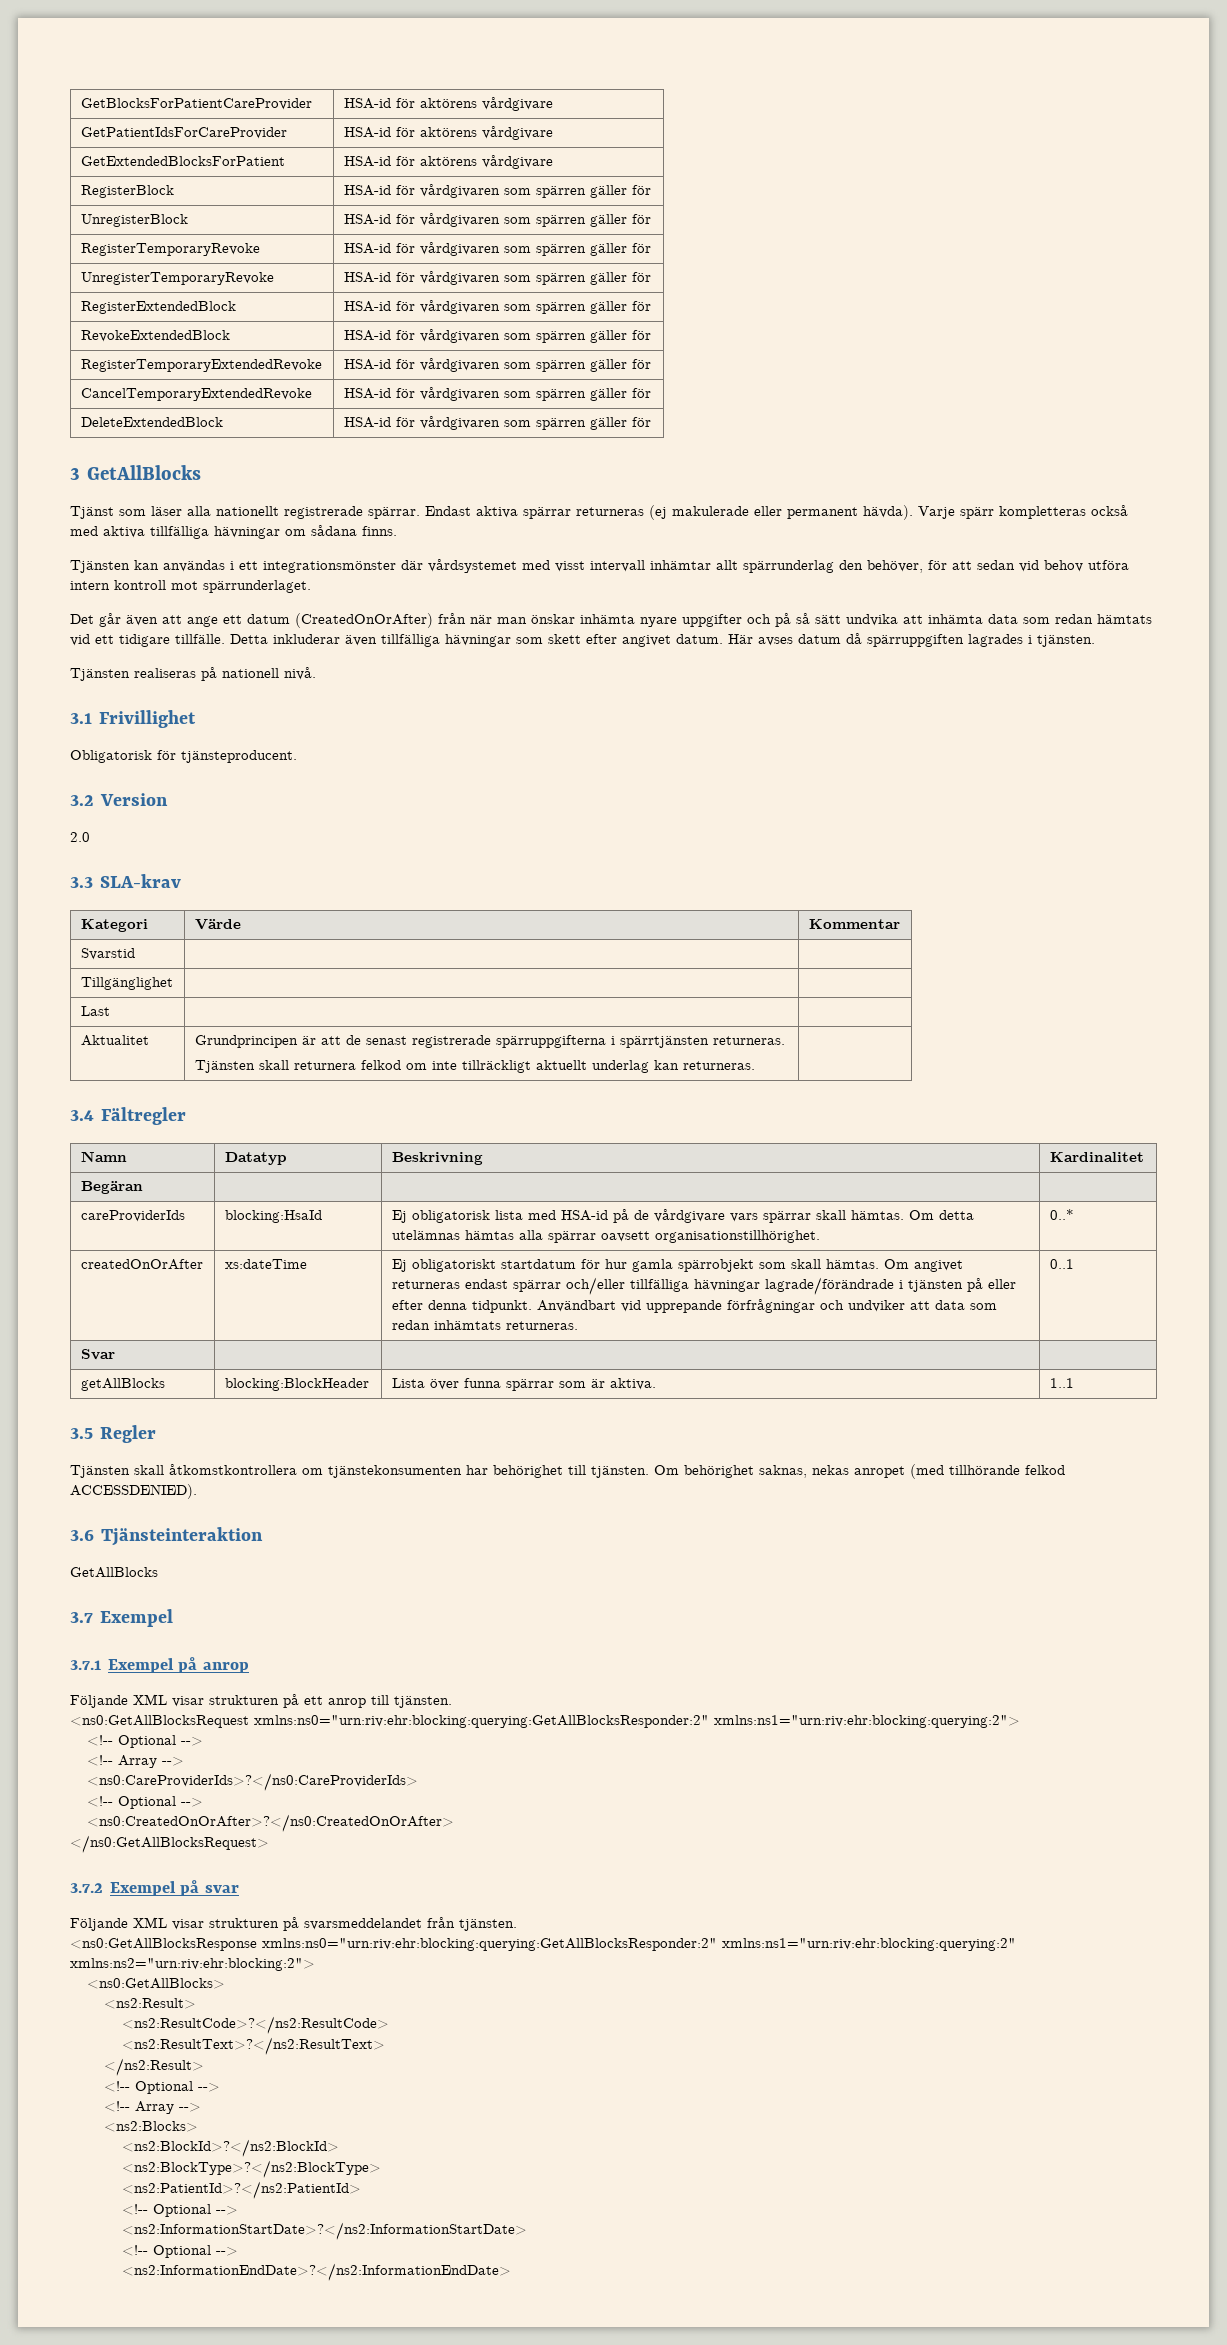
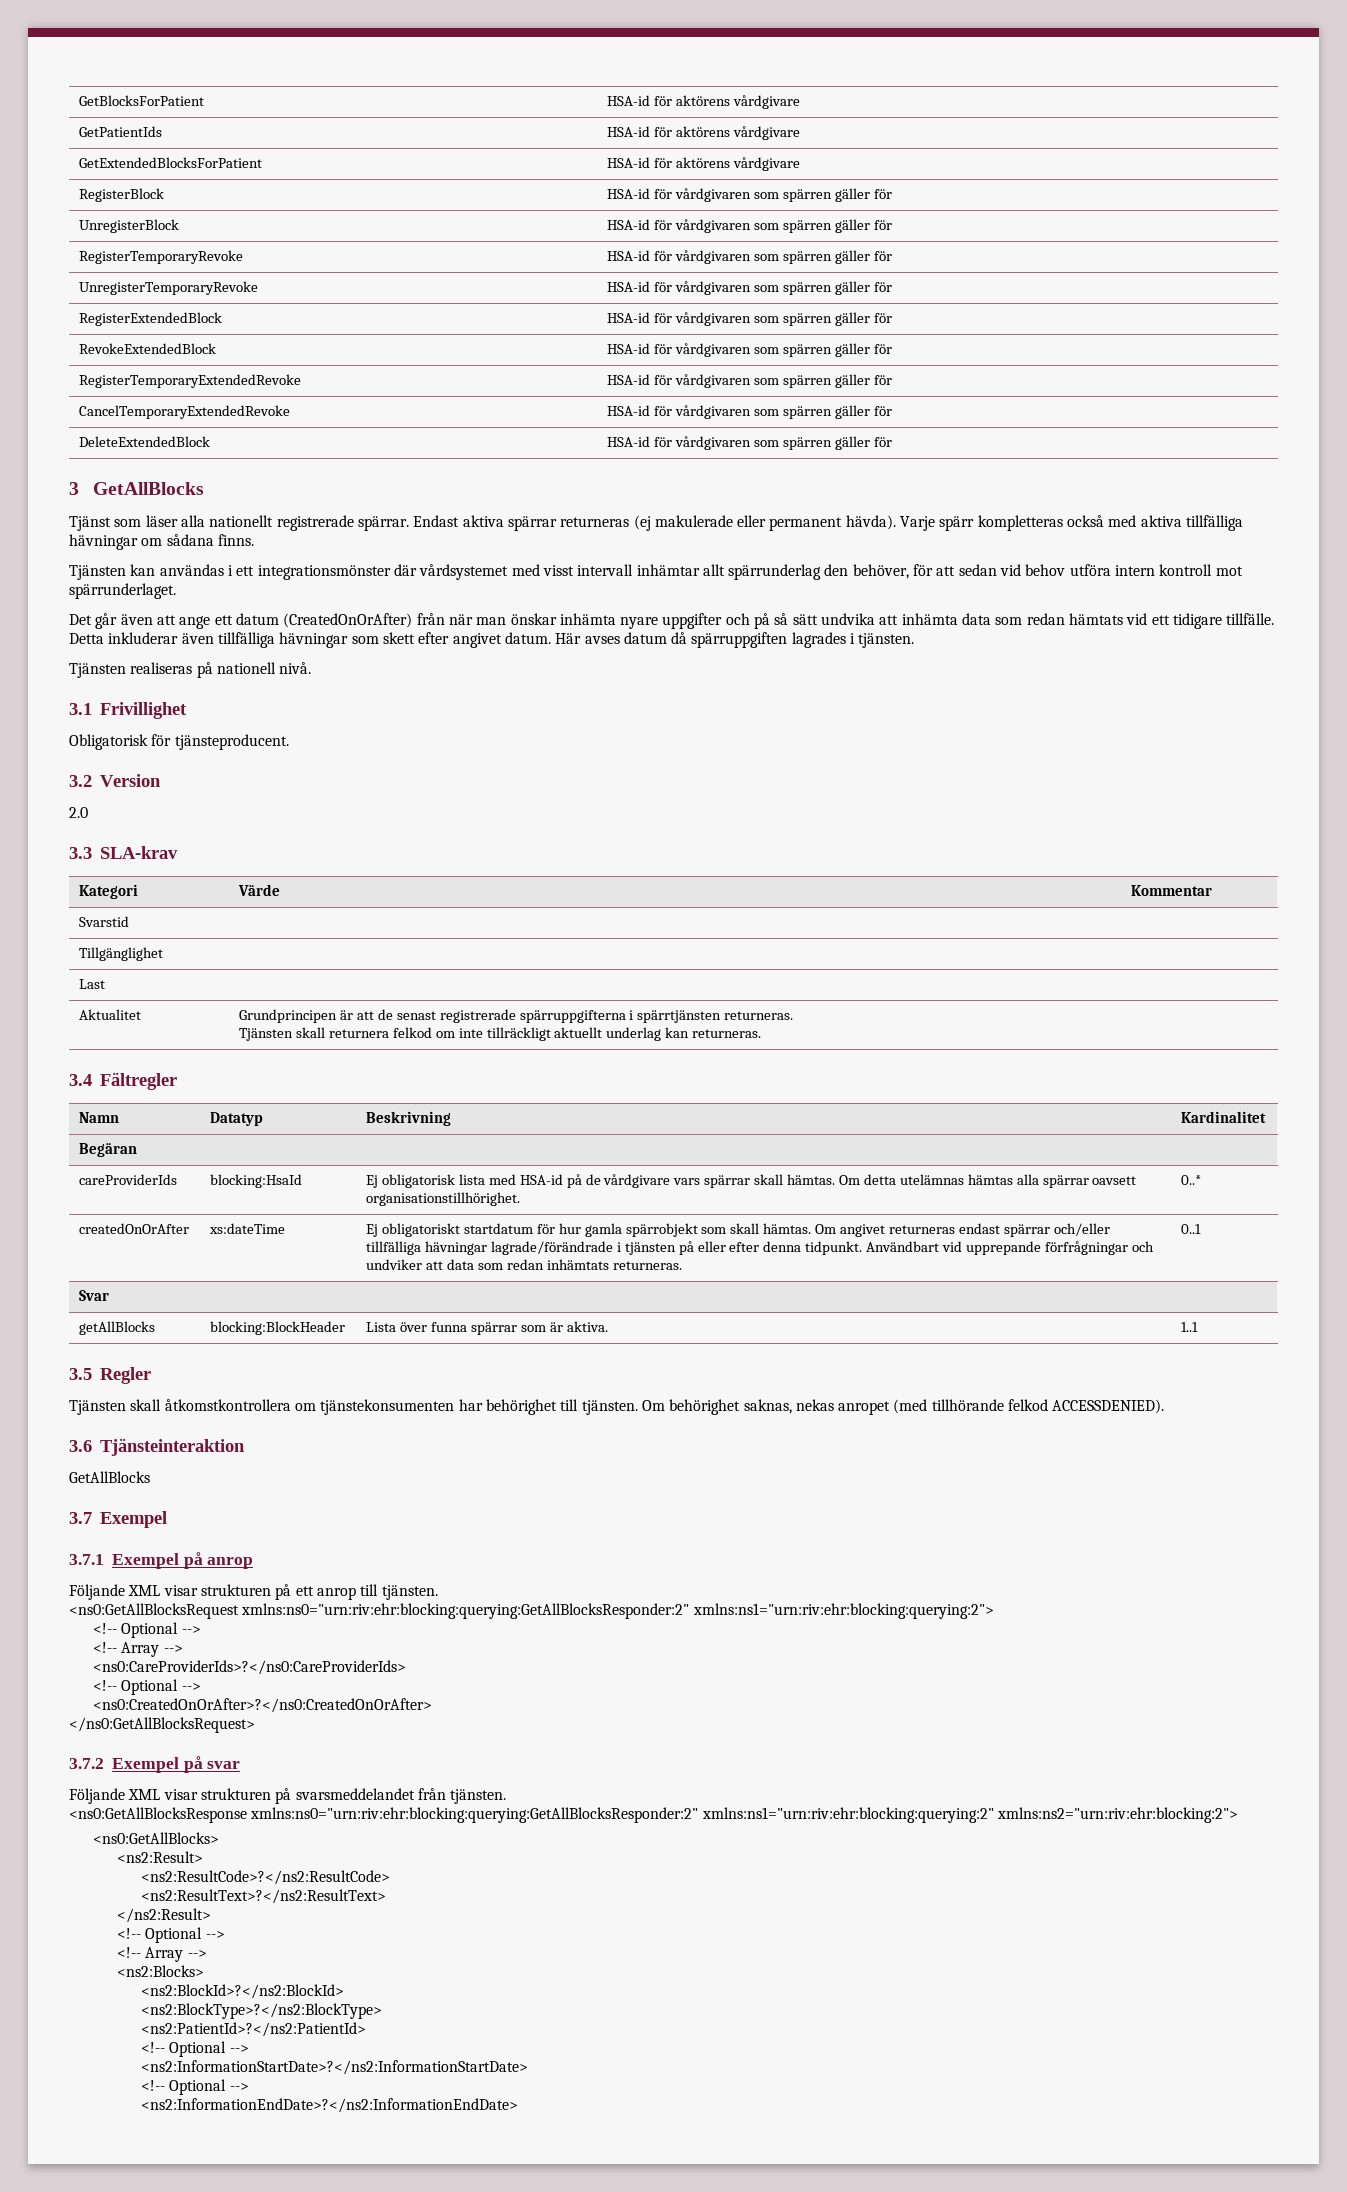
- GetBlocksForPatientCareProvider | HSA-id för aktörens vårdgivare
- GetPatientIdsForCareProvider | HSA-id för aktörens vårdgivare
+ GetBlocksForPatient | HSA-id för aktörens vårdgivare
+ GetPatientIds | HSA-id för aktörens vårdgivare

